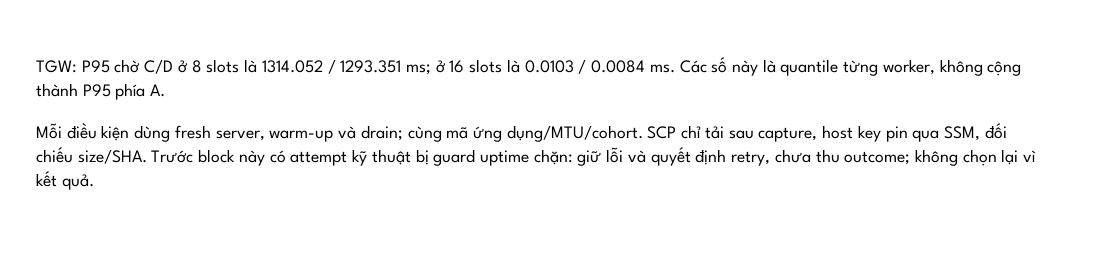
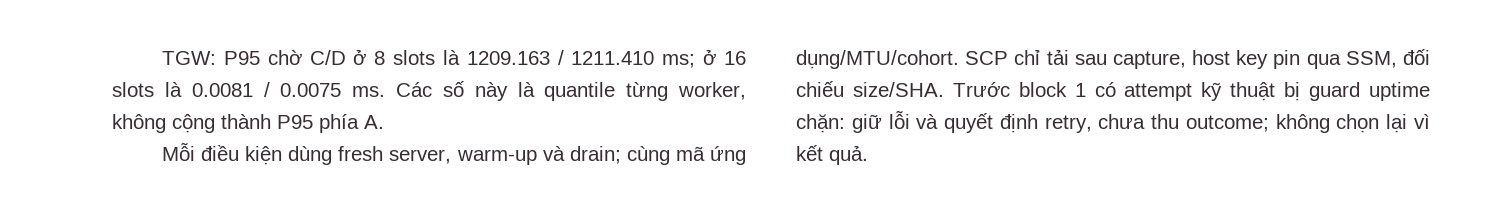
- TGW: P95 chờ C/D ở 8 slots là 1314.052 / 1293.351 ms; ở 16 slots là 0.0103 / 0.0084 ms.
+ TGW: P95 chờ C/D ở 8 slots là 1209.163 / 1211.410 ms; ở 16 slots là 0.0081 / 0.0075 ms.
- Trước block này có attempt kỹ thuật bị guard uptime chặn: giữ lỗi và quyết định retry, chưa thu outcome; không chọn lại vì kết quả.
+ Trước block 1 có attempt kỹ thuật bị guard uptime chặn: giữ lỗi và quyết định retry, chưa thu outcome; không chọn lại vì kết quả.

